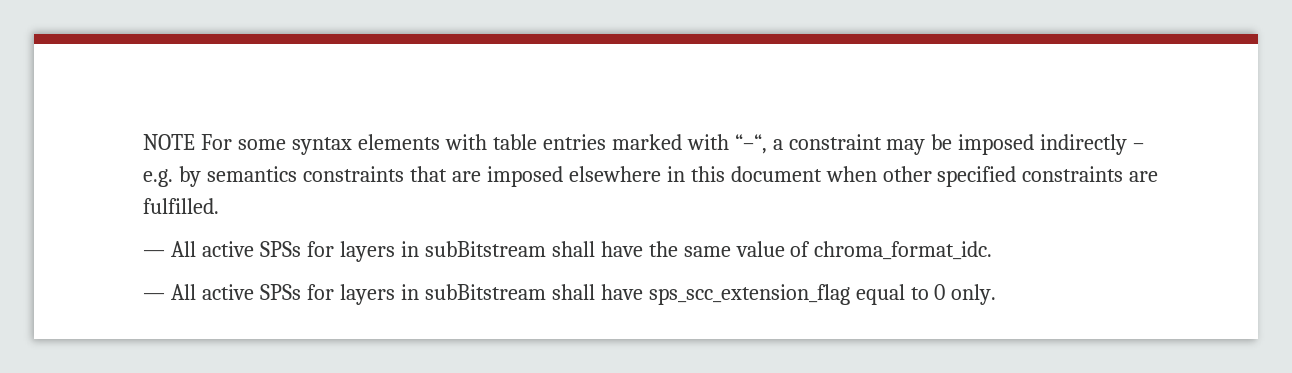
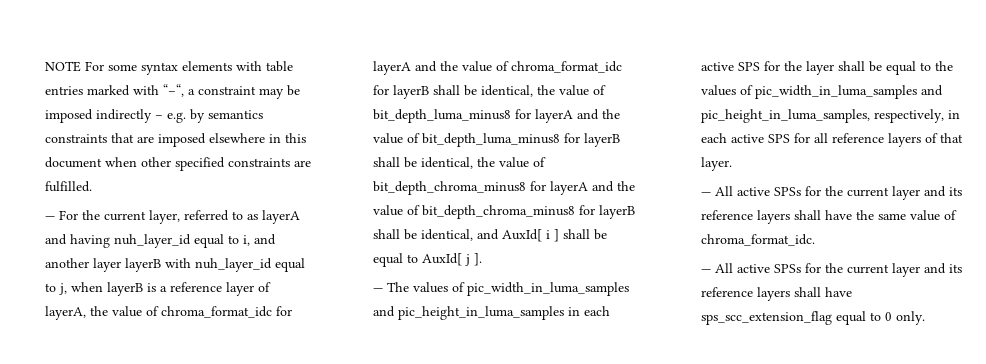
- — All active SPSs for layers in subBitstream shall have the same value of chroma_format_idc.
+ — For the current layer, referred to as layerA and having nuh_layer_id equal to i, and another layer layerB with nuh_layer_id equal to j, when layerB is a reference layer of layerA, the value of chroma_format_idc for layerA and the value of chroma_format_idc for layerB shall be identical, the value of bit_depth_luma_minus8 for layerA and the value of bit_depth_luma_minus8 for layerB shall be identical, the value of bit_depth_chroma_minus8 for layerA and the value of bit_depth_chroma_minus8 for layerB shall be identical, and AuxId[ i ] shall be equal to AuxId[ j ].
+ — The values of pic_width_in_luma_samples and pic_height_in_luma_samples in each active SPS for the layer shall be equal to the values of pic_width_in_luma_samples and pic_height_in_luma_samples, respectively, in each active SPS for all reference layers of that layer.
+ — All active SPSs for the current layer and its reference layers shall have the same value of chroma_format_idc.
- — All active SPSs for layers in subBitstream shall have sps_scc_extension_flag equal to 0 only.
+ — All active SPSs for the current layer and its reference layers shall have sps_scc_extension_flag equal to 0 only.

